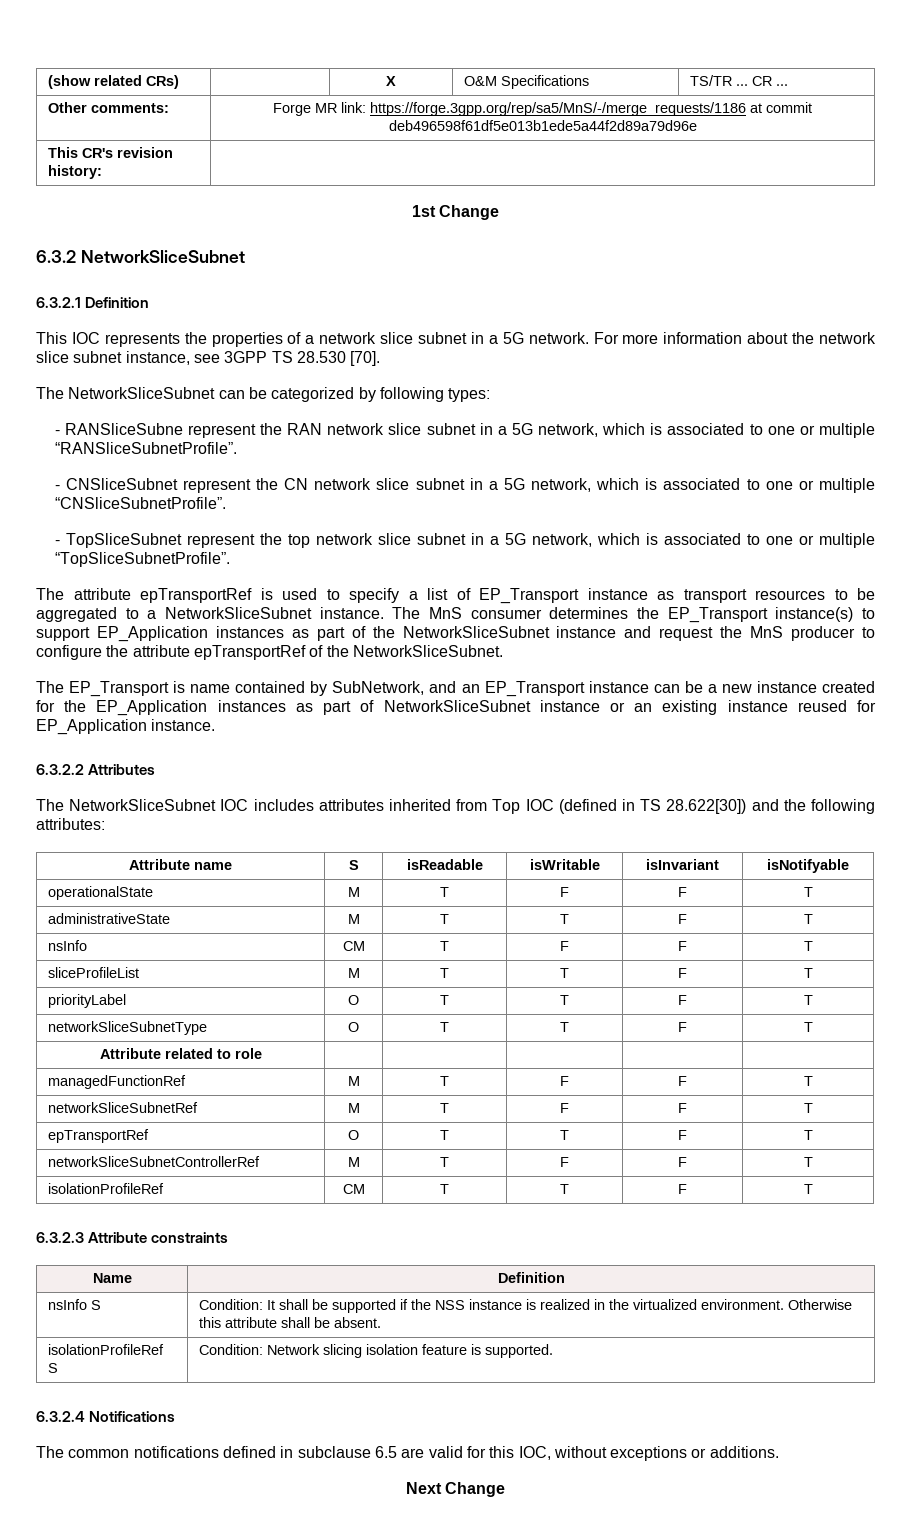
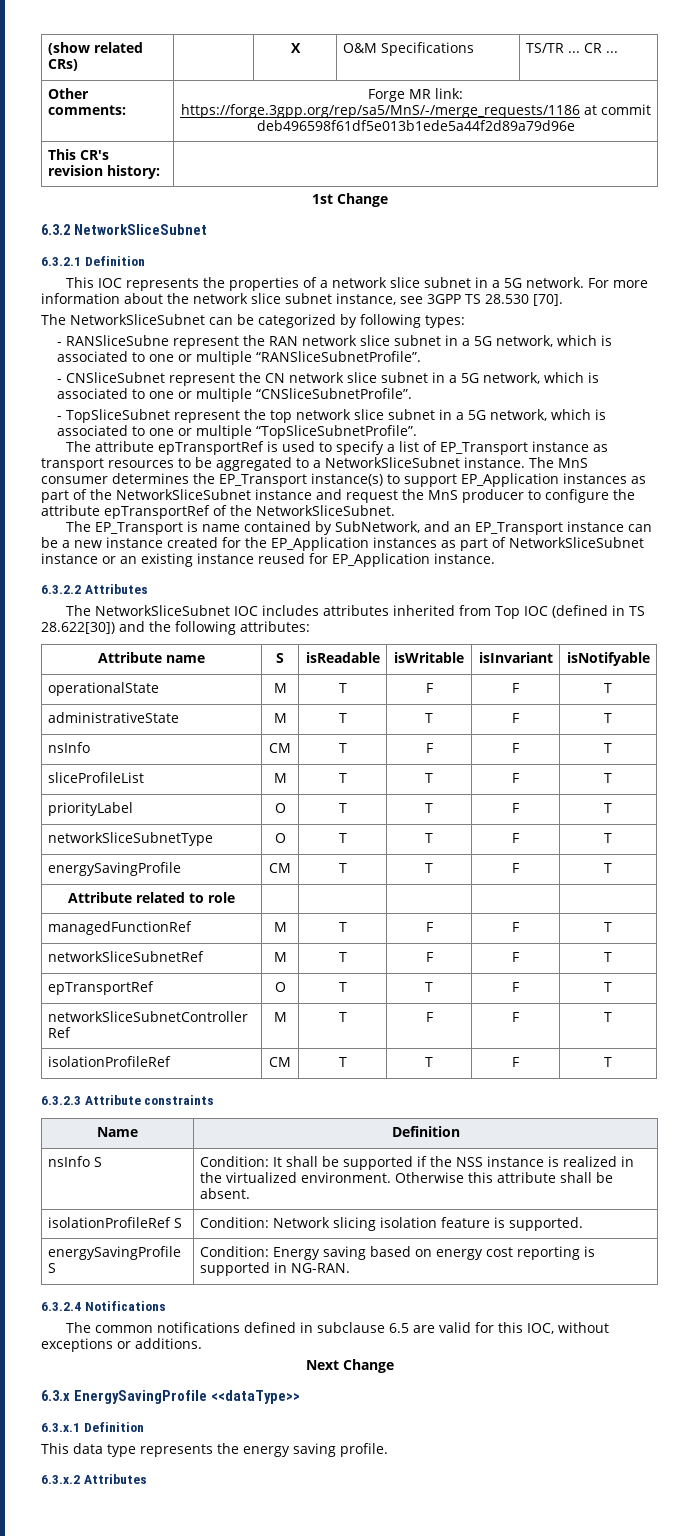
+ energySavingProfile | CM | T | T | F | T
+ energySavingProfile S | Condition: Energy saving based on energy cost reporting is supported in NG-RAN.
+ 6.3.x EnergySavingProfile <<dataType>>
+ 6.3.x.1 Definition
+ This data type represents the energy saving profile.
+ 6.3.x.2 Attributes

